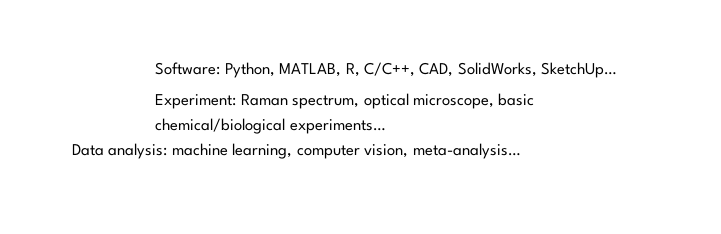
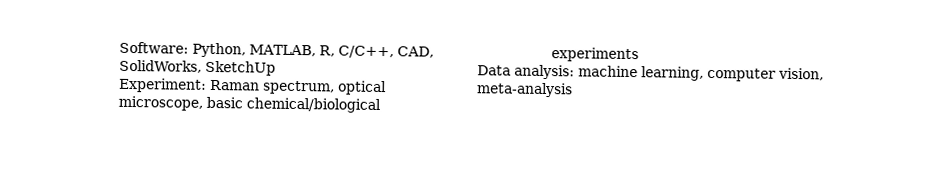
- Software: Python, MATLAB, R, C/C++, CAD, SolidWorks, SketchUp…
+ Software: Python, MATLAB, R, C/C++, CAD, SolidWorks, SketchUp
- Experiment: Raman spectrum, optical microscope, basic chemical/biological experiments…
+ Experiment: Raman spectrum, optical microscope, basic chemical/biological experiments
- Data analysis: machine learning, computer vision, meta-analysis…
+ Data analysis: machine learning, computer vision, meta-analysis

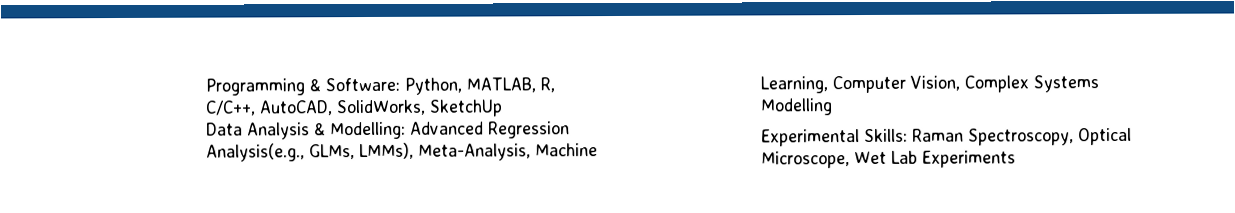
- Software: Python, MATLAB, R, C/C++, CAD, SolidWorks, SketchUp
+ Programming & Software: Python, MATLAB, R, C/C++, AutoCAD, SolidWorks, SketchUp
- Experiment: Raman spectrum, optical microscope, basic chemical/biological experiments
- Data analysis: machine learning, computer vision, meta-analysis
+ Data Analysis & Modelling: Advanced Regression Analysis(e.g., GLMs, LMMs), Meta-Analysis, Machine Learning, Computer Vision, Complex Systems Modelling
+ Experimental Skills: Raman Spectroscopy, Optical Microscope, Wet Lab Experiments

